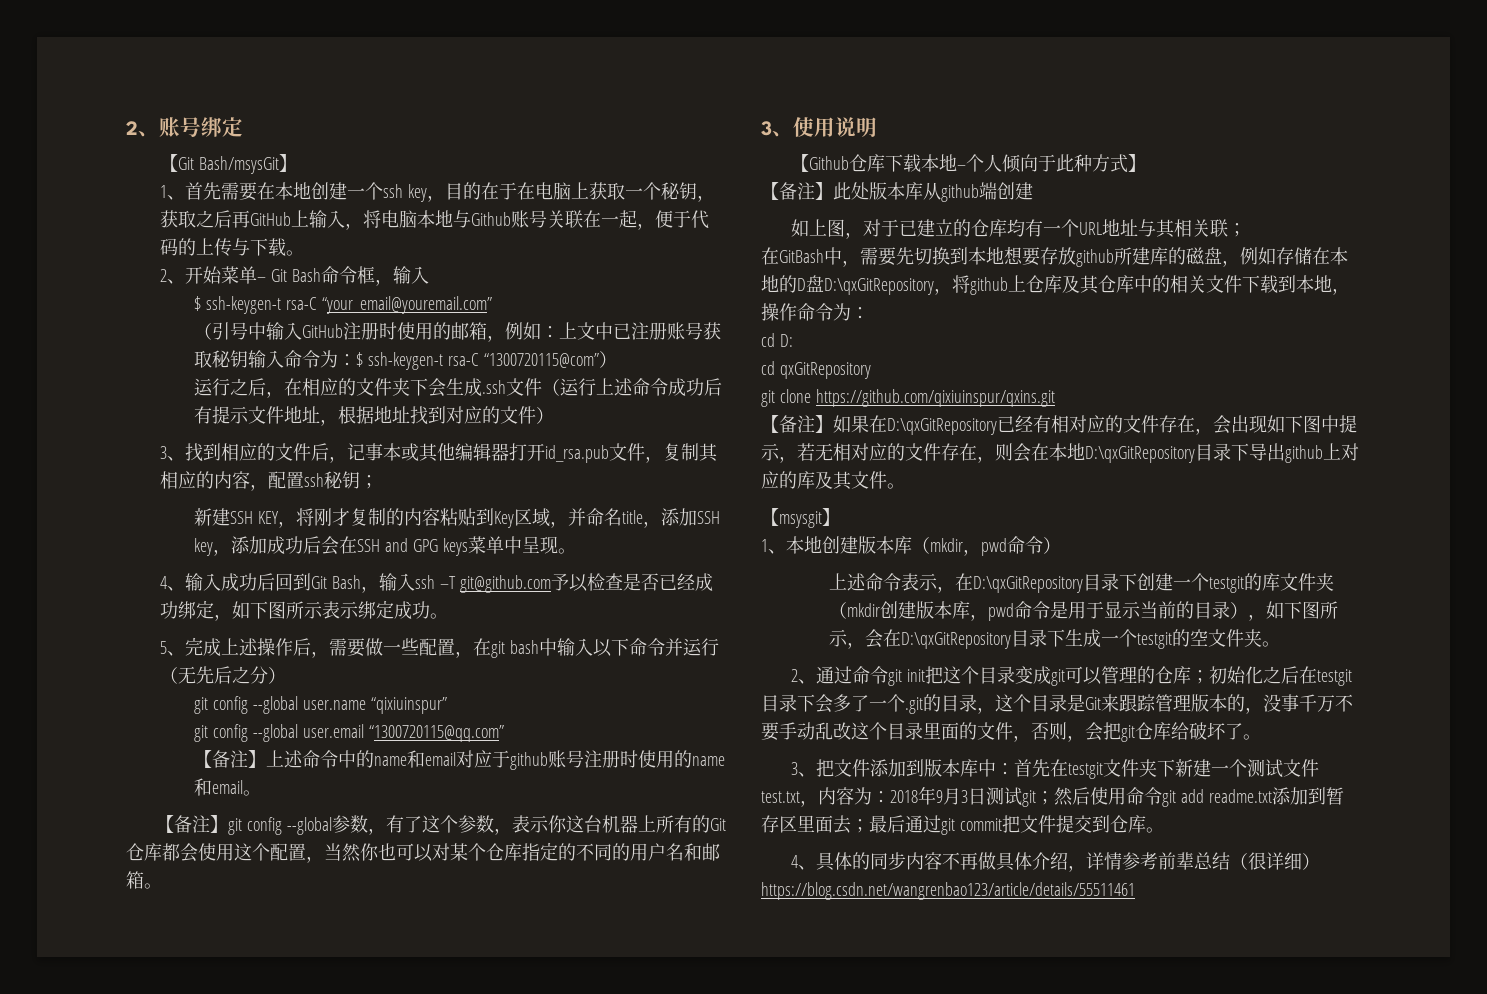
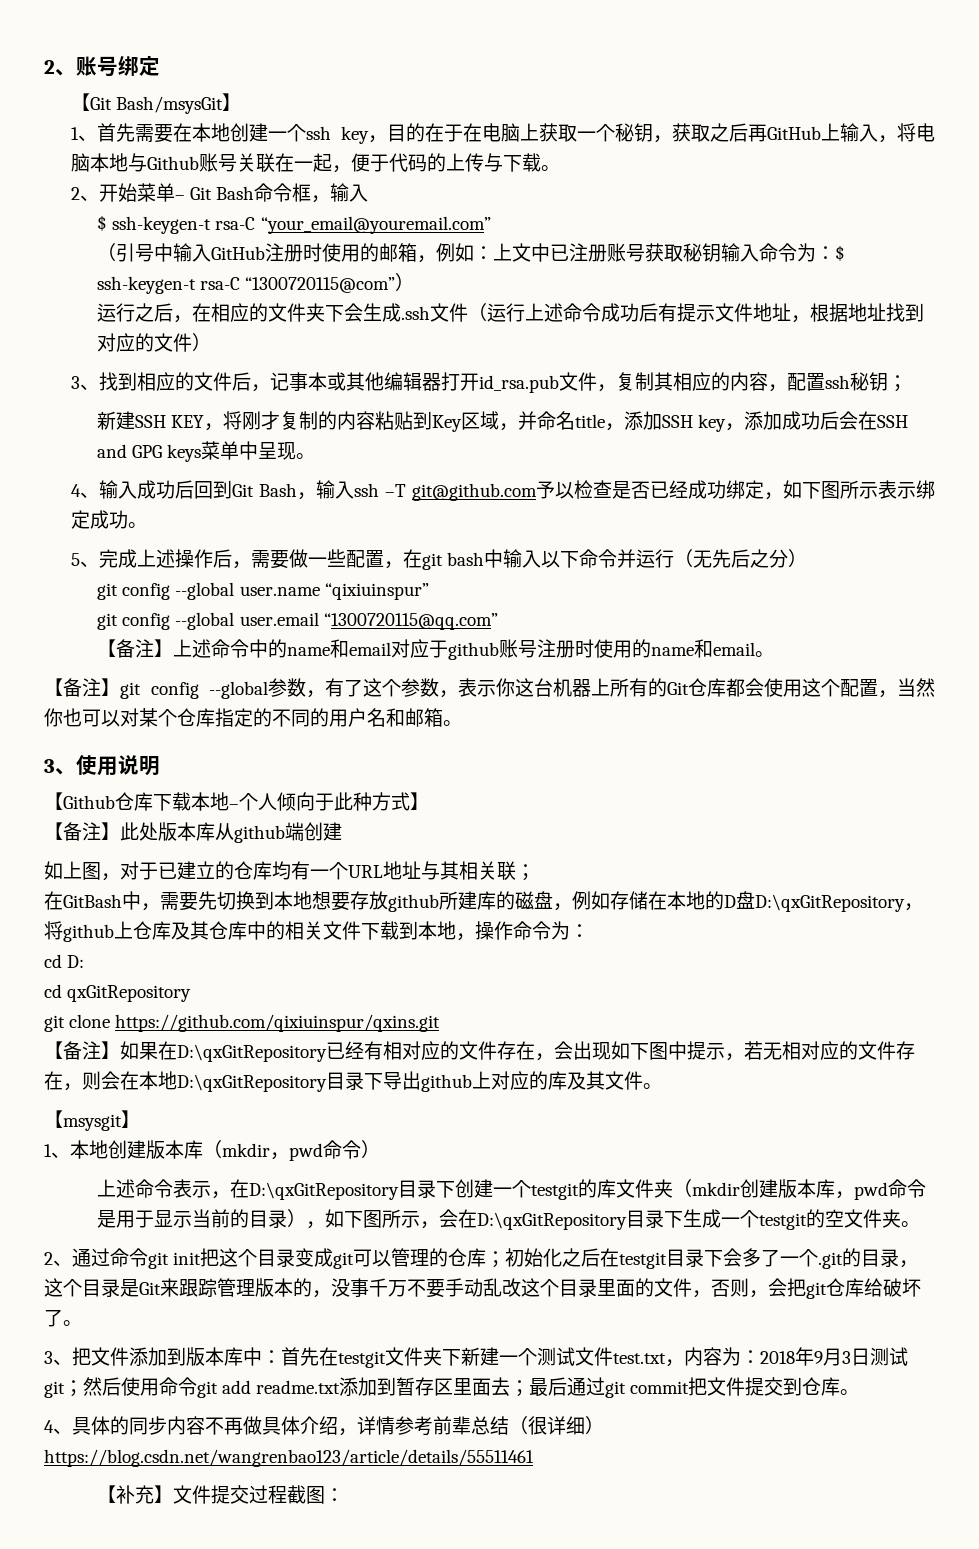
+ 【补充】文件提交过程截图：

